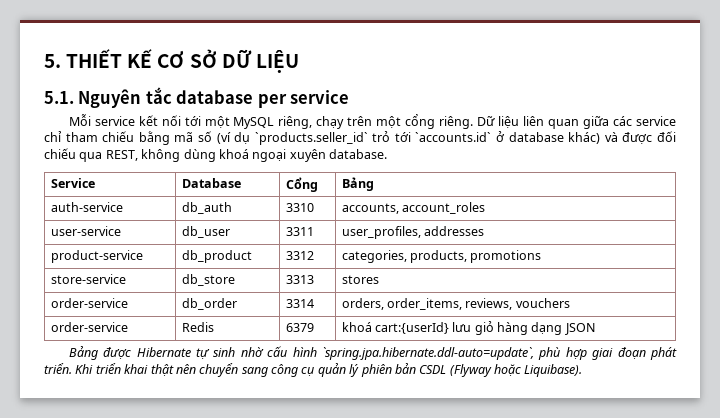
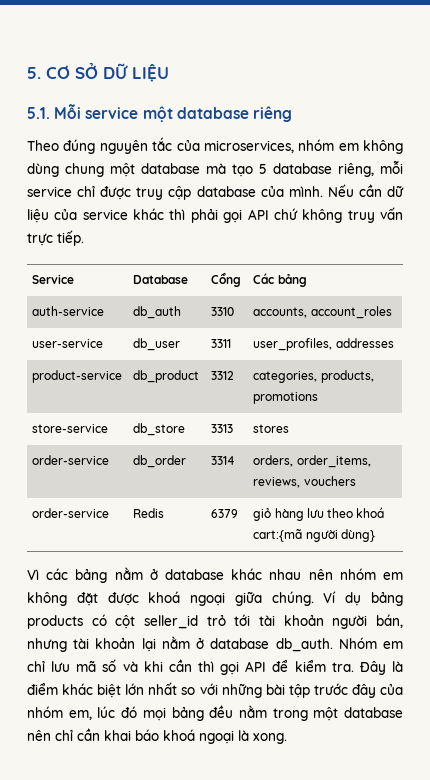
- 5. THIẾT KẾ CƠ SỞ DỮ LIỆU
+ 5. CƠ SỞ DỮ LIỆU
- 5.1. Nguyên tắc database per service
- Mỗi service kết nối tới một MySQL riêng, chạy trên một cổng riêng. Dữ liệu liên quan giữa các service chỉ tham chiếu bằng mã số (ví dụ `products.seller_id` trỏ tới `accounts.id` ở database khác) và được đối chiếu qua REST, không dùng khoá ngoại xuyên database.
+ 5.1. Mỗi service một database riêng
+ Theo đúng nguyên tắc của microservices, nhóm em không dùng chung một database mà tạo 5 database riêng, mỗi service chỉ được truy cập database của mình. Nếu cần dữ liệu của service khác thì phải gọi API chứ không truy vấn trực tiếp.
- Service | Database | Cổng | Bảng
+ Service | Database | Cổng | Các bảng
- order-service | Redis | 6379 | khoá cart:{userId} lưu giỏ hàng dạng JSON
- Bảng được Hibernate tự sinh nhờ cấu hình `spring.jpa.hibernate.ddl-auto=update`, phù hợp giai đoạn phát triển. Khi triển khai thật nên chuyển sang công cụ quản lý phiên bản CSDL (Flyway hoặc Liquibase).
+ order-service | Redis | 6379 | giỏ hàng lưu theo khoá cart:{mã người dùng}
+ Vì các bảng nằm ở database khác nhau nên nhóm em không đặt được khoá ngoại giữa chúng. Ví dụ bảng products có cột seller_id trỏ tới tài khoản người bán, nhưng tài khoản lại nằm ở database db_auth. Nhóm em chỉ lưu mã số và khi cần thì gọi API để kiểm tra. Đây là điểm khác biệt lớn nhất so với những bài tập trước đây của nhóm em, lúc đó mọi bảng đều nằm trong một database nên chỉ cần khai báo khoá ngoại là xong.

